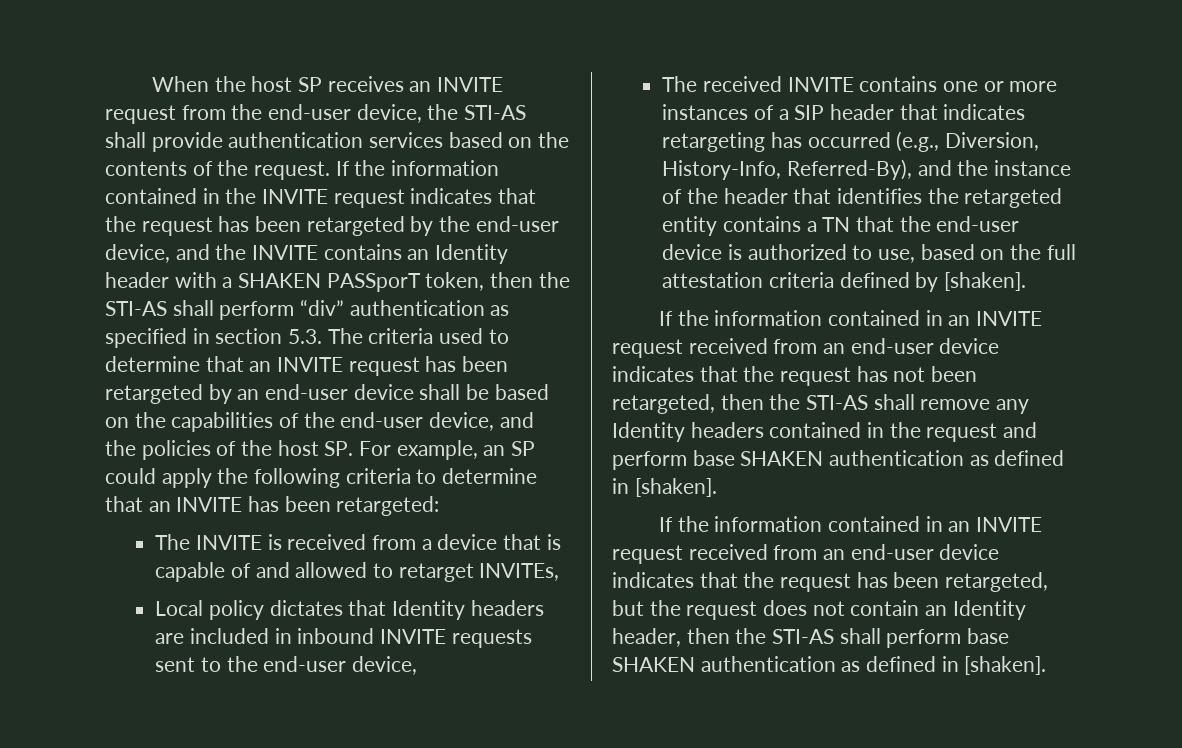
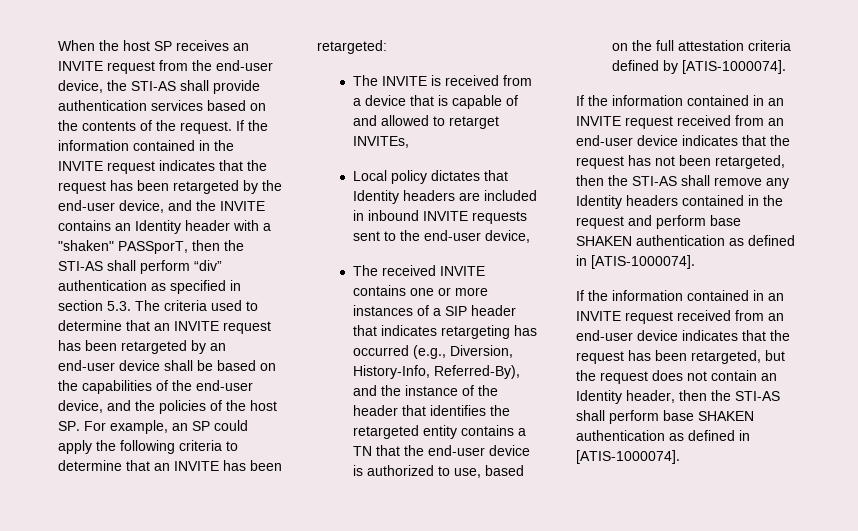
- If the information contained in the INVITE request indicates that the request has been retargeted by the end-user device, and the INVITE contains an Identity header with a SHAKEN PASSporT token, then the STI-AS shall perform “div” authentication as specified in section 5.3. The criteria used to determine that an INVITE request has been retargeted by an end-user device shall be based on the capabilities of the end-user device, and the policies of the host SP. For example, an SP could apply the following criteria to determine that an INVITE has been retargeted:
+ If the information contained in the INVITE request indicates that the request has been retargeted by the end-user device, and the INVITE contains an Identity header with a "shaken" PASSporT, then the STI-AS shall perform “div” authentication as specified in section 5.3. The criteria used to determine that an INVITE request has been retargeted by an end-user device shall be based on the capabilities of the end-user device, and the policies of the host SP. For example, an SP could apply the following criteria to determine that an INVITE has been retargeted:
- The received INVITE contains one or more instances of a SIP header that indicates retargeting has occurred (e.g., Diversion, History-Info, Referred-By), and the instance of the header that identifies the retargeted entity contains a TN that the end-user device is authorized to use, based on the full attestation criteria defined by [shaken].
+ The received INVITE contains one or more instances of a SIP header that indicates retargeting has occurred (e.g., Diversion, History-Info, Referred-By), and the instance of the header that identifies the retargeted entity contains a TN that the end-user device is authorized to use, based on the full attestation criteria defined by [ATIS-1000074].
- If the information contained in an INVITE request received from an end-user device indicates that the request has not been retargeted, then the STI-AS shall remove any Identity headers contained in the request and perform base SHAKEN authentication as defined in [shaken].
+ If the information contained in an INVITE request received from an end-user device indicates that the request has not been retargeted, then the STI-AS shall remove any Identity headers contained in the request and perform base SHAKEN authentication as defined in [ATIS-1000074].
- If the information contained in an INVITE request received from an end-user device indicates that the request has been retargeted, but the request does not contain an Identity header, then the STI-AS shall perform base SHAKEN authentication as defined in [shaken].
+ If the information contained in an INVITE request received from an end-user device indicates that the request has been retargeted, but the request does not contain an Identity header, then the STI-AS shall perform base SHAKEN authentication as defined in [ATIS-1000074].

